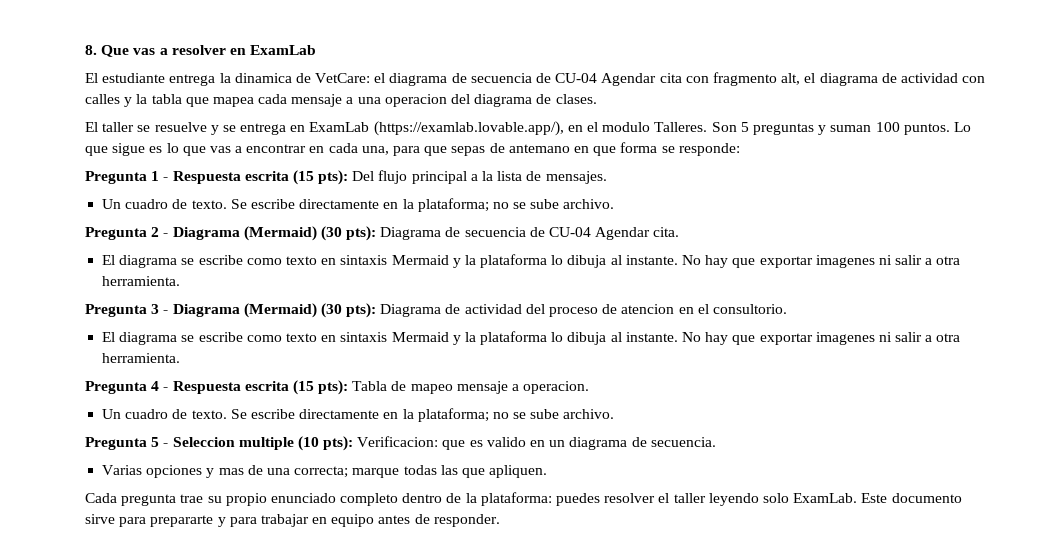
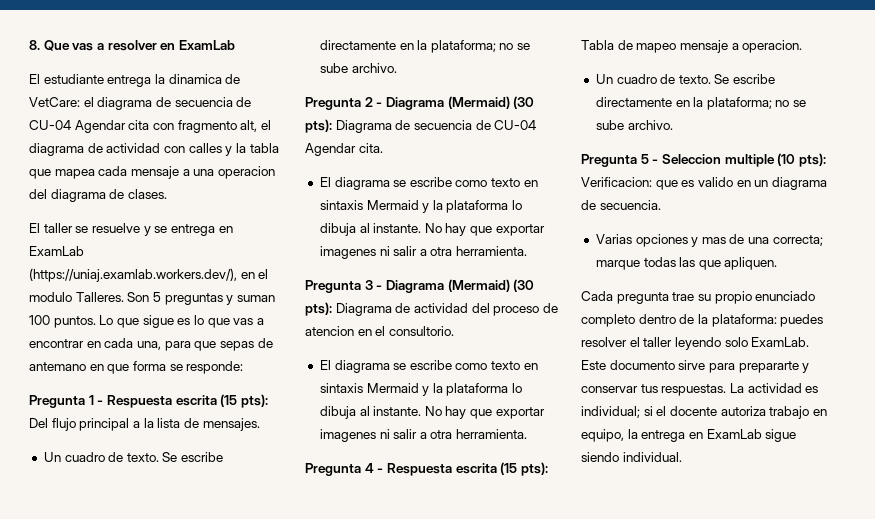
- El taller se resuelve y se entrega en ExamLab (https://examlab.lovable.app/), en el modulo Talleres.
+ El taller se resuelve y se entrega en ExamLab (https://uniaj.examlab.workers.dev/), en el modulo Talleres.
- Este documento sirve para prepararte y para trabajar en equipo antes de responder.
+ Este documento sirve para prepararte y conservar tus respuestas. La actividad es individual; si el docente autoriza trabajo en equipo, la entrega en ExamLab sigue siendo individual.

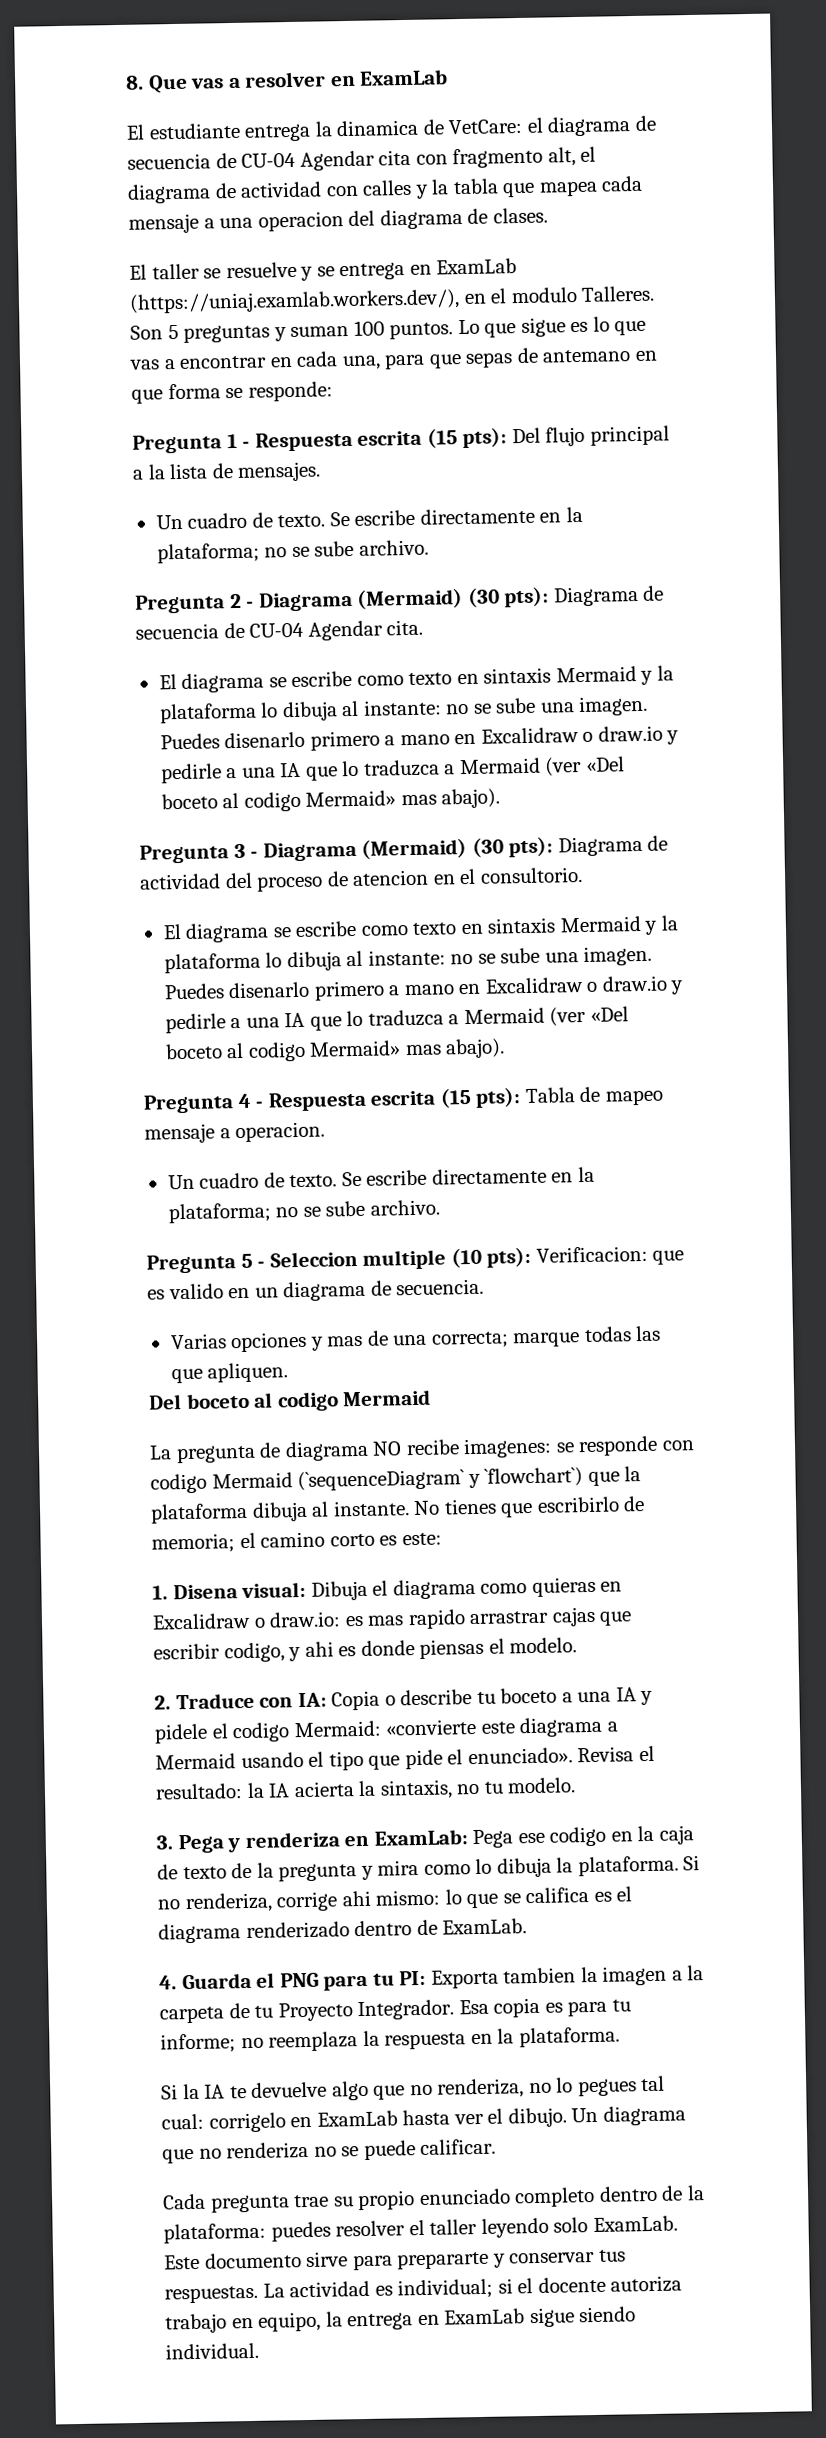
  Pregunta 2 - Diagrama (Mermaid) (30 pts): Diagrama de secuencia de CU-04 Agendar cita.
- El diagrama se escribe como texto en sintaxis Mermaid y la plataforma lo dibuja al instante. No hay que exportar imagenes ni salir a otra herramienta.
+ El diagrama se escribe como texto en sintaxis Mermaid y la plataforma lo dibuja al instante: no se sube una imagen. Puedes disenarlo primero a mano en Excalidraw o draw.io y pedirle a una IA que lo traduzca a Mermaid (ver «Del boceto al codigo Mermaid» mas abajo).
  Pregunta 3 - Diagrama (Mermaid) (30 pts): Diagrama de actividad del proceso de atencion en el consultorio.
- El diagrama se escribe como texto en sintaxis Mermaid y la plataforma lo dibuja al instante. No hay que exportar imagenes ni salir a otra herramienta.
+ El diagrama se escribe como texto en sintaxis Mermaid y la plataforma lo dibuja al instante: no se sube una imagen. Puedes disenarlo primero a mano en Excalidraw o draw.io y pedirle a una IA que lo traduzca a Mermaid (ver «Del boceto al codigo Mermaid» mas abajo).
+ Del boceto al codigo Mermaid
+ La pregunta de diagrama NO recibe imagenes: se responde con codigo Mermaid (`sequenceDiagram` y `flowchart`) que la plataforma dibuja al instante. No tienes que escribirlo de memoria; el camino corto es este:
+ 1. Disena visual: Dibuja el diagrama como quieras en Excalidraw o draw.io: es mas rapido arrastrar cajas que escribir codigo, y ahi es donde piensas el modelo.
+ 2. Traduce con IA: Copia o describe tu boceto a una IA y pidele el codigo Mermaid: «convierte este diagrama a Mermaid usando el tipo que pide el enunciado». Revisa el resultado: la IA acierta la sintaxis, no tu modelo.
+ 3. Pega y renderiza en ExamLab: Pega ese codigo en la caja de texto de la pregunta y mira como lo dibuja la plataforma. Si no renderiza, corrige ahi mismo: lo que se califica es el diagrama renderizado dentro de ExamLab.
+ 4. Guarda el PNG para tu PI: Exporta tambien la imagen a la carpeta de tu Proyecto Integrador. Esa copia es para tu informe; no reemplaza la respuesta en la plataforma.
+ Si la IA te devuelve algo que no renderiza, no lo pegues tal cual: corrigelo en ExamLab hasta ver el dibujo. Un diagrama que no renderiza no se puede calificar.

